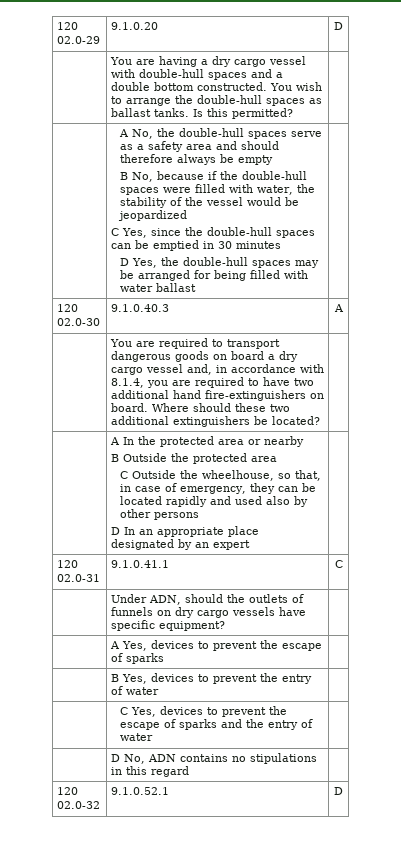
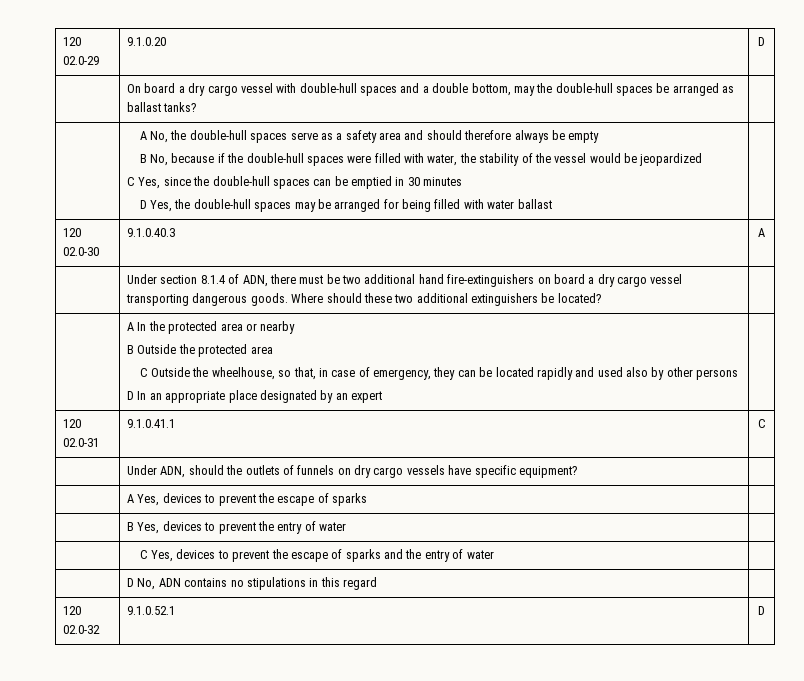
- | You are having a dry cargo vessel with double-hull spaces and a double bottom constructed. You wish to arrange the double-hull spaces as ballast tanks. Is this permitted? |
+ | On board a dry cargo vessel with double-hull spaces and a double bottom, may the double-hull spaces be arranged as ballast tanks? |
- | You are required to transport dangerous goods on board a dry cargo vessel and, in accordance with 8.1.4, you are required to have two additional hand fire-extinguishers on board. Where should these two additional extinguishers be located? |
+ | Under section 8.1.4 of ADN, there must be two additional hand fire-extinguishers on board a dry cargo vessel transporting dangerous goods. Where should these two additional extinguishers be located? |

